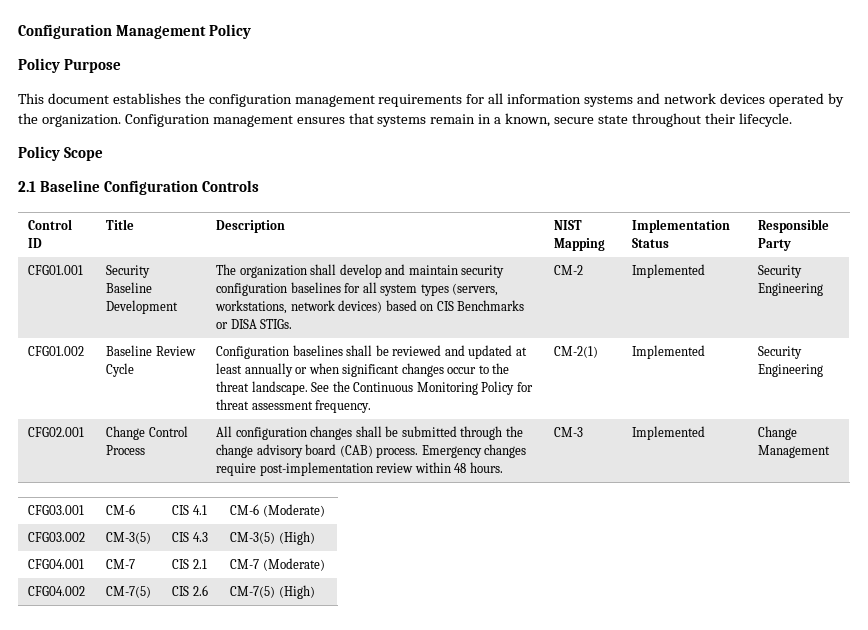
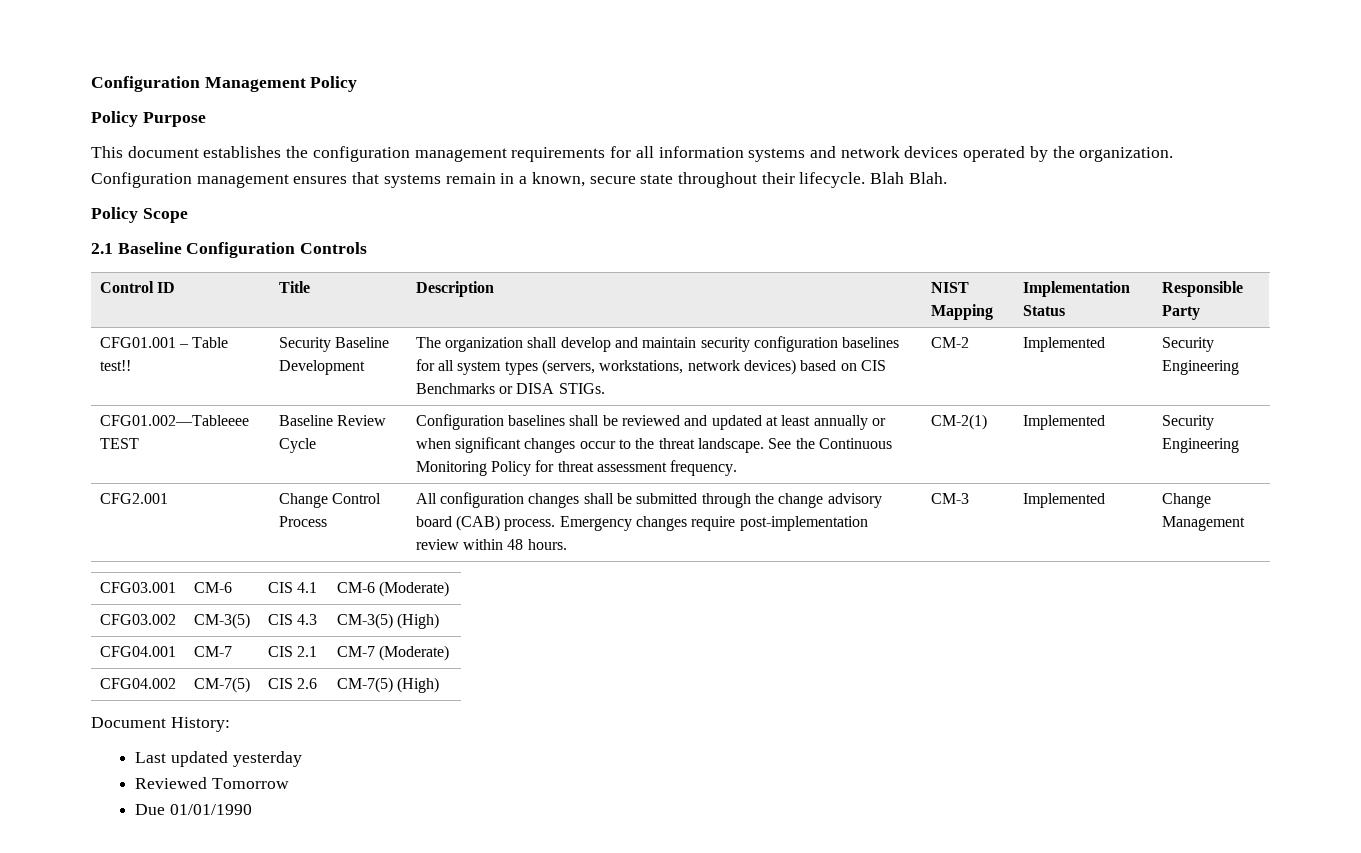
+ Blah Blah.
- CFG01.001 | Security Baseline Development | The organization shall develop and maintain security configuration baselines for all system types (servers, workstations, network devices) based on CIS Benchmarks or DISA STIGs. | CM-2 | Implemented | Security Engineering
+ CFG01.001 – Table test!! | Security Baseline Development | The organization shall develop and maintain security configuration baselines for all system types (servers, workstations, network devices) based on CIS Benchmarks or DISA STIGs. | CM-2 | Implemented | Security Engineering
- CFG01.002 | Baseline Review Cycle | Configuration baselines shall be reviewed and updated at least annually or when significant changes occur to the threat landscape. See the Continuous Monitoring Policy for threat assessment frequency. | CM-2(1) | Implemented | Security Engineering
+ CFG01.002—Tableeee TEST | Baseline Review Cycle | Configuration baselines shall be reviewed and updated at least annually or when significant changes occur to the threat landscape. See the Continuous Monitoring Policy for threat assessment frequency. | CM-2(1) | Implemented | Security Engineering
- CFG02.001 | Change Control Process | All configuration changes shall be submitted through the change advisory board (CAB) process. Emergency changes require post-implementation review within 48 hours. | CM-3 | Implemented | Change Management
+ CFG2.001 | Change Control Process | All configuration changes shall be submitted through the change advisory board (CAB) process. Emergency changes require post-implementation review within 48 hours. | CM-3 | Implemented | Change Management
+ Document History:
+ Last updated yesterday
+ Reviewed Tomorrow
+ Due 01/01/1990

